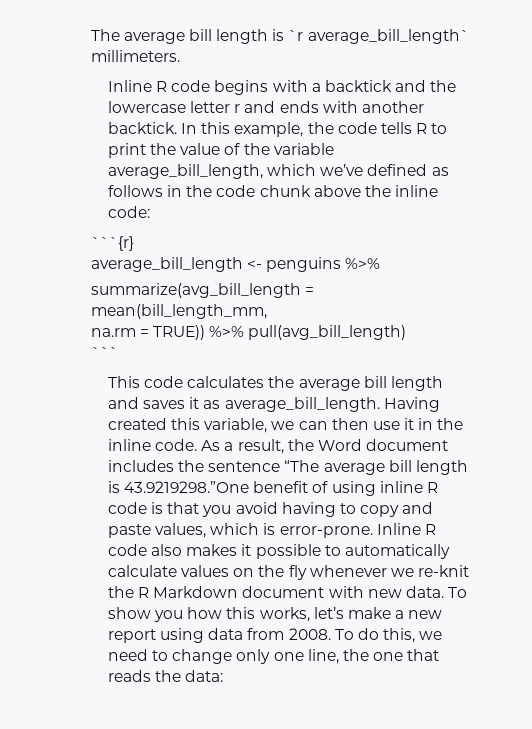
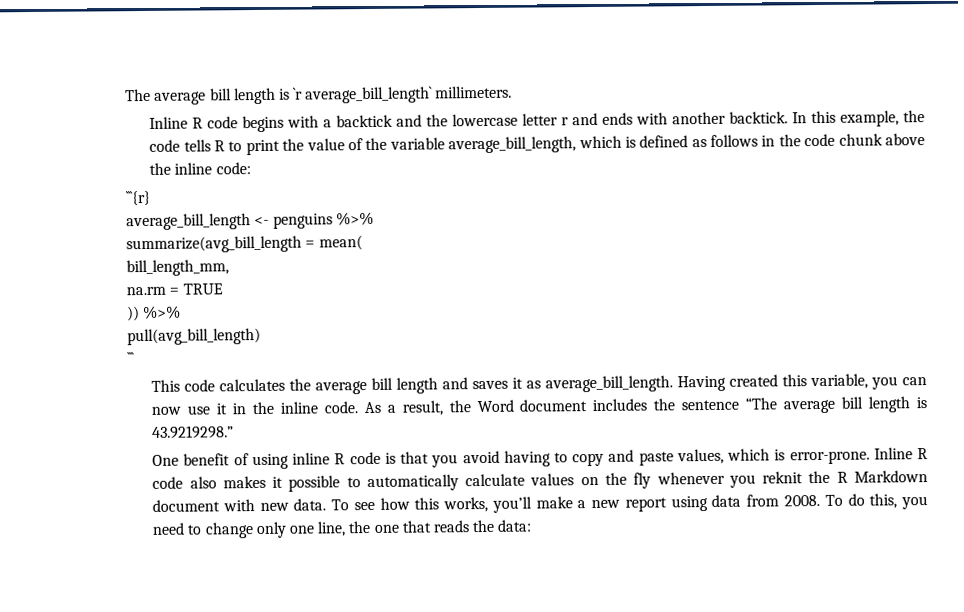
- In this example, the code tells R to print the value of the variable average_bill_length, which we’ve defined as follows in the code chunk above the inline code:
+ In this example, the code tells R to print the value of the variable average_bill_length, which is defined as follows in the code chunk above the inline code:
- summarize(avg_bill_length = mean(bill_length_mm,
+ summarize(avg_bill_length = mean(
+ bill_length_mm,
- na.rm = TRUE)) %>% pull(avg_bill_length)
+ na.rm = TRUE
+ )) %>%
+ pull(avg_bill_length)
- Having created this variable, we can then use it in the inline code.
+ Having created this variable, you can now use it in the inline code.
- As a result, the Word document includes the sentence “The average bill length is 43.9219298.”One benefit of using inline R code is that you avoid having to copy and paste values, which is error-prone.
+ As a result, the Word document includes the sentence “The average bill length is 43.9219298.”
+ One benefit of using inline R code is that you avoid having to copy and paste values, which is error-prone.
- Inline R code also makes it possible to automatically calculate values on the fly whenever we re-knit the R Markdown document with new data.
+ Inline R code also makes it possible to automatically calculate values on the fly whenever you reknit the R Markdown document with new data.
- To show you how this works, let’s make a new report using data from 2008.
+ To see how this works, you’ll make a new report using data from 2008.
- To do this, we need to change only one line, the one that reads the data:
+ To do this, you need to change only one line, the one that reads the data:

